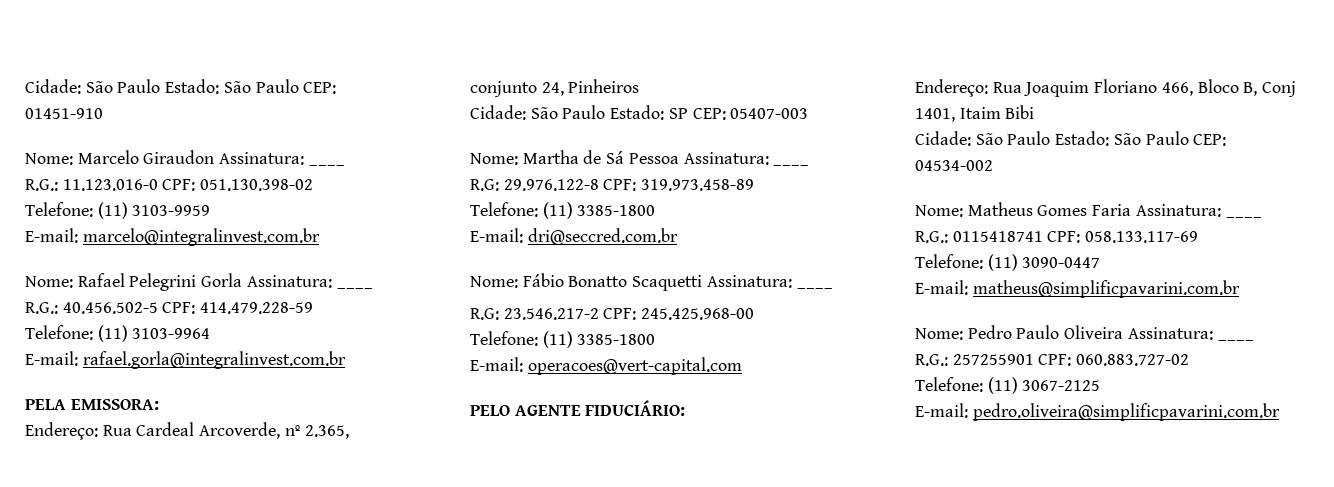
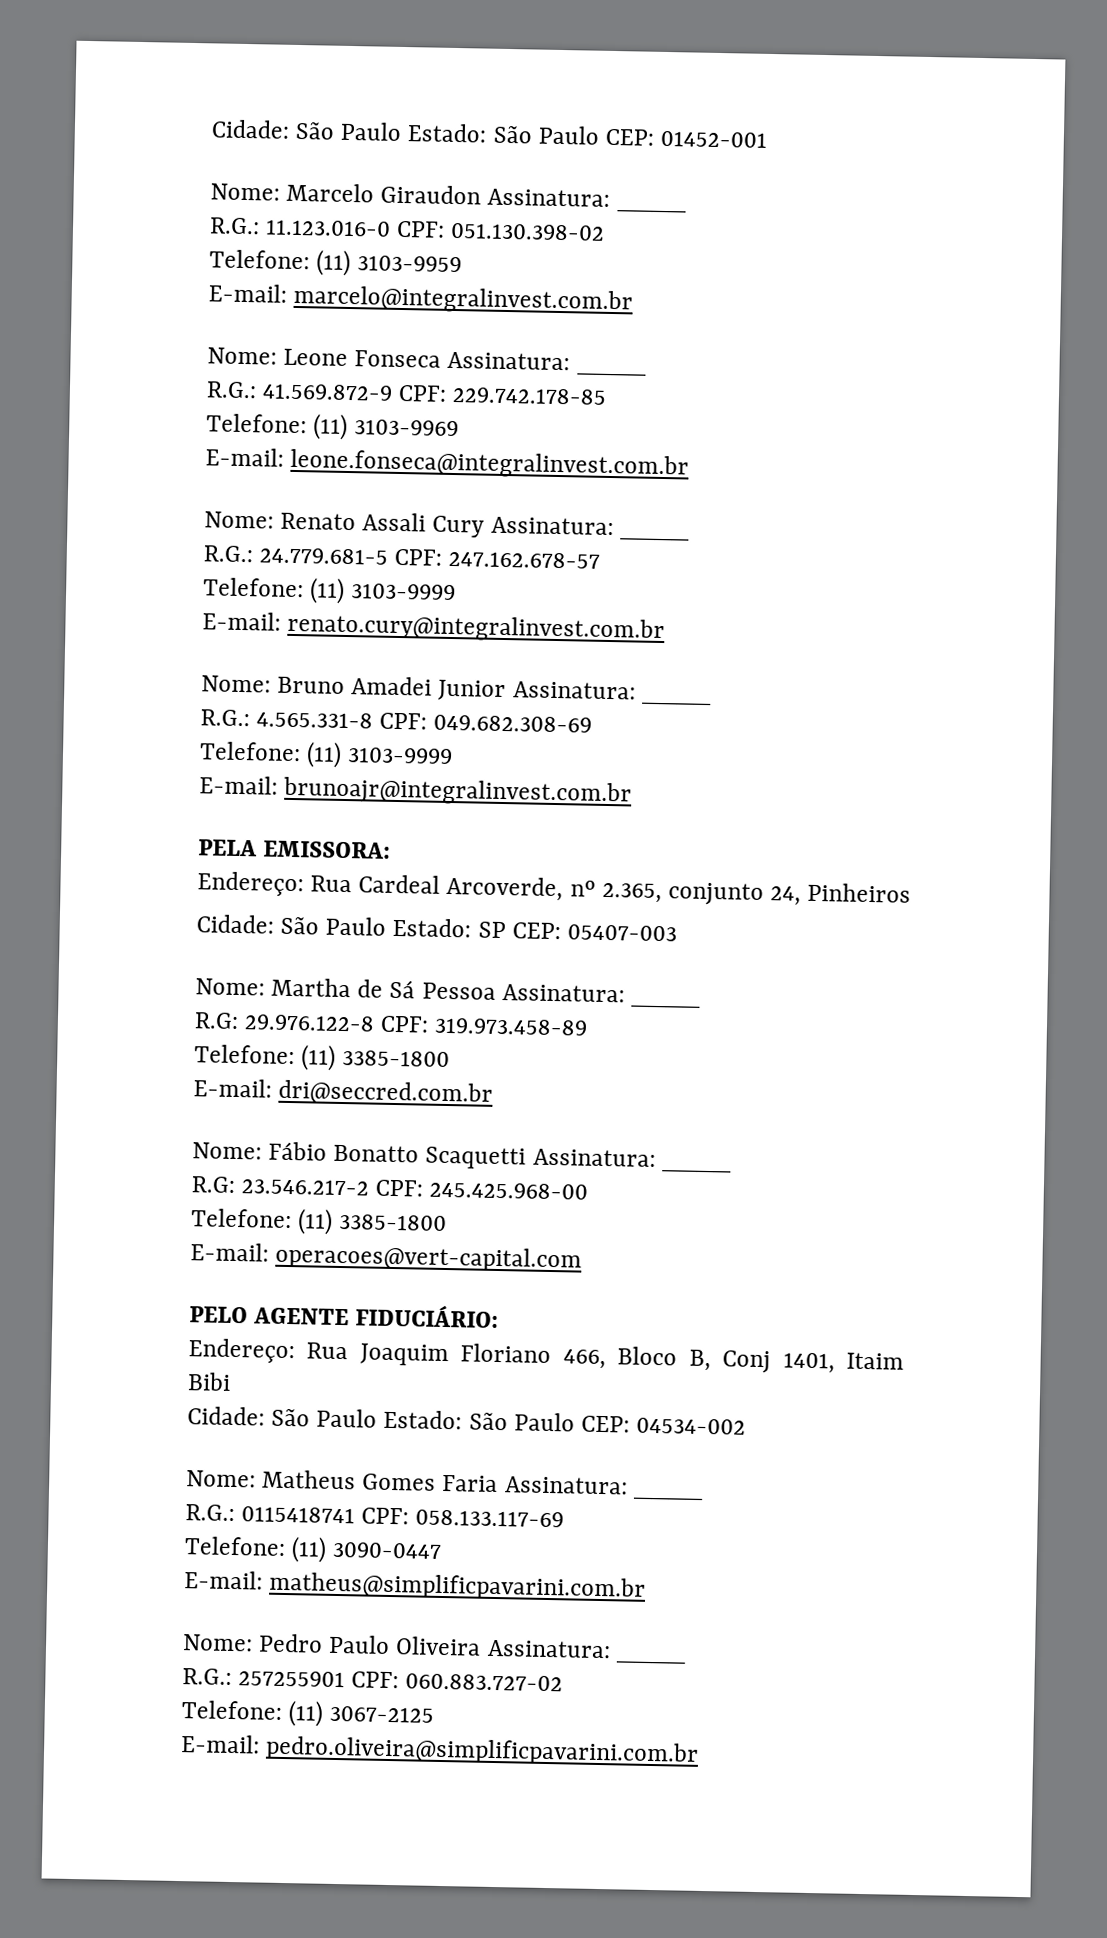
- Cidade: São Paulo Estado: São Paulo CEP: 01451-910
+ Cidade: São Paulo Estado: São Paulo CEP: 01452-001
- Nome: Rafael Pelegrini Gorla Assinatura: ____
- R.G.: 40.456.502-5 CPF: 414.479.228-59
- Telefone: (11) 3103-9964
- E-mail: rafael.gorla@integralinvest.com.br
+ Nome: Leone Fonseca Assinatura: ____
+ R.G.: 41.569.872-9 CPF: 229.742.178-85
+ Telefone: (11) 3103-9969
+ E-mail: leone.fonseca@integralinvest.com.br
+ Nome: Renato Assali Cury Assinatura: ____
+ R.G.: 24.779.681-5 CPF: 247.162.678-57
+ Telefone: (11) 3103-9999
+ E-mail: renato.cury@integralinvest.com.br
+ Nome: Bruno Amadei Junior Assinatura: ____
+ R.G.: 4.565.331-8 CPF: 049.682.308-69
+ Telefone: (11) 3103-9999
+ E-mail: brunoajr@integralinvest.com.br

